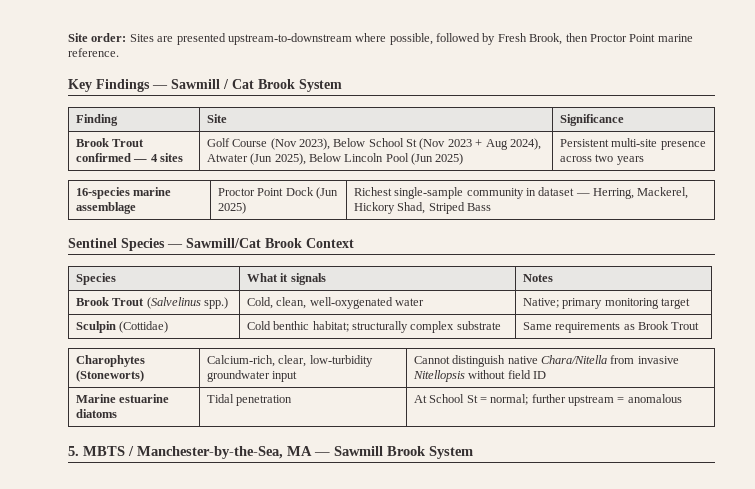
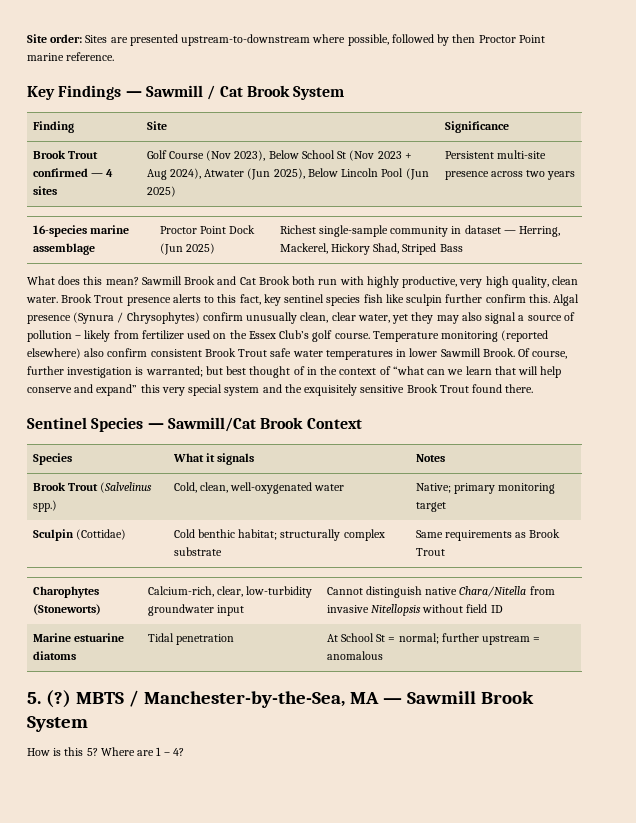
- Site order: Sites are presented upstream-to-downstream where possible, followed by Fresh Brook, then Proctor Point marine reference.
+ Site order: Sites are presented upstream-to-downstream where possible, followed by then Proctor Point marine reference.
+ What does this mean? Sawmill Brook and Cat Brook both run with highly productive, very high quality, clean water. Brook Trout presence alerts to this fact, key sentinel species fish like sculpin further confirm this. Algal presence (Synura / Chrysophytes) confirm unusually clean, clear water, yet they may also signal a source of pollution – likely from fertilizer used on the Essex Club’s golf course. Temperature monitoring (reported elsewhere) also confirm consistent Brook Trout safe water temperatures in lower Sawmill Brook. Of course, further investigation is warranted; but best thought of in the context of “what can we learn that will help conserve and expand” this very special system and the exquisitely sensitive Brook Trout found there.
- 5. MBTS / Manchester-by-the-Sea, MA — Sawmill Brook System
+ 5. (?) MBTS / Manchester-by-the-Sea, MA — Sawmill Brook System
+ How is this 5? Where are 1 – 4?

